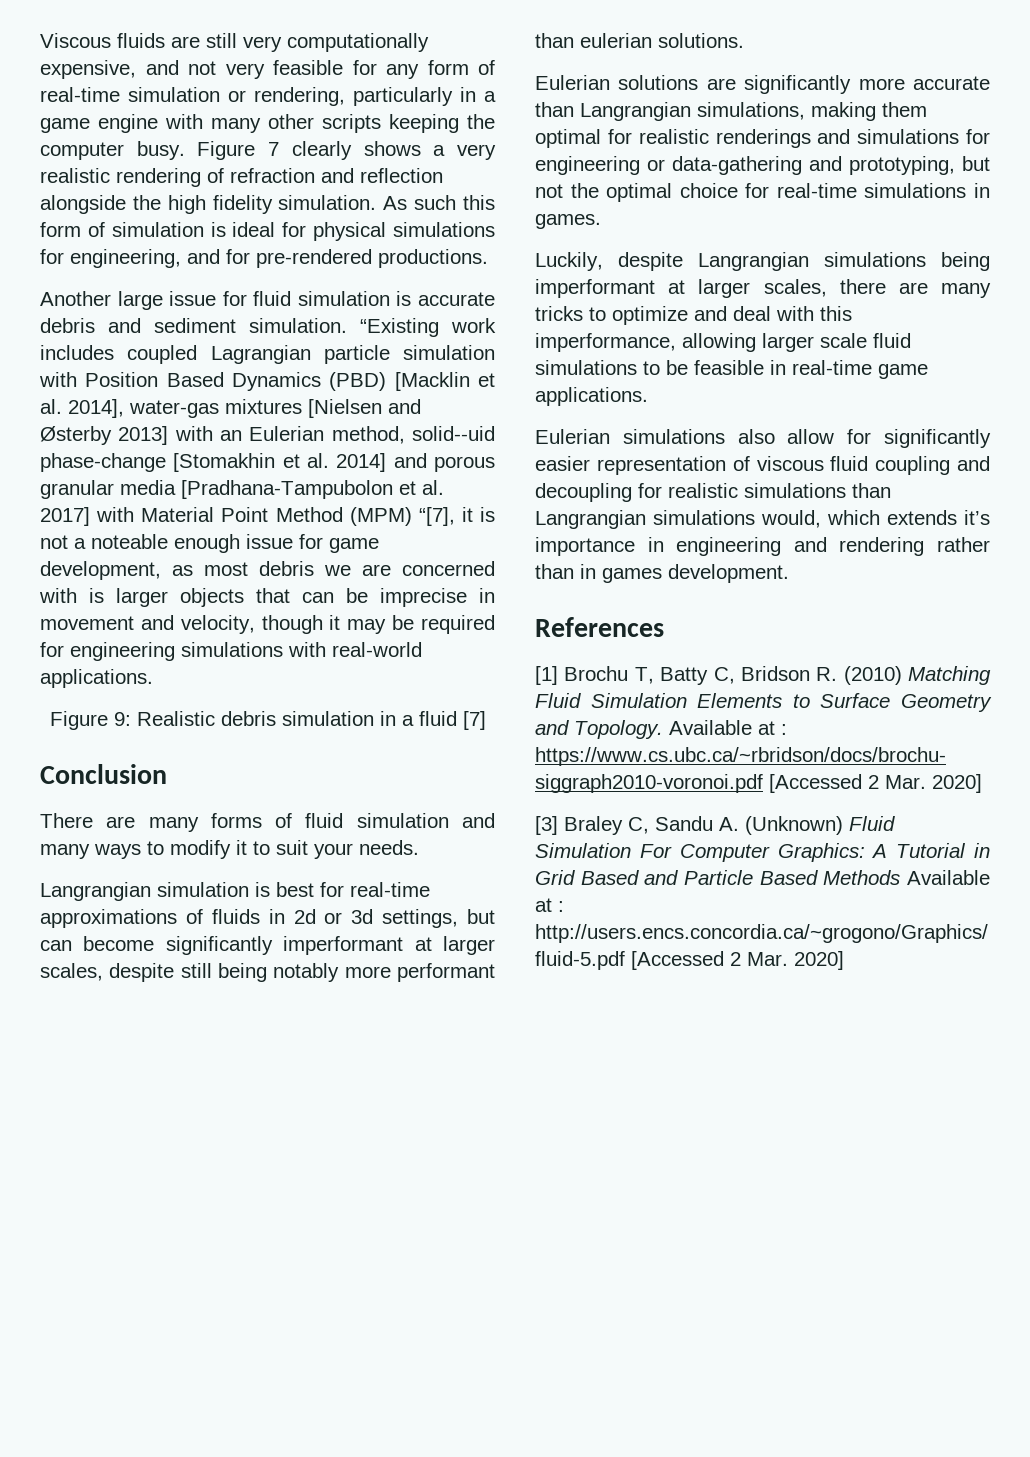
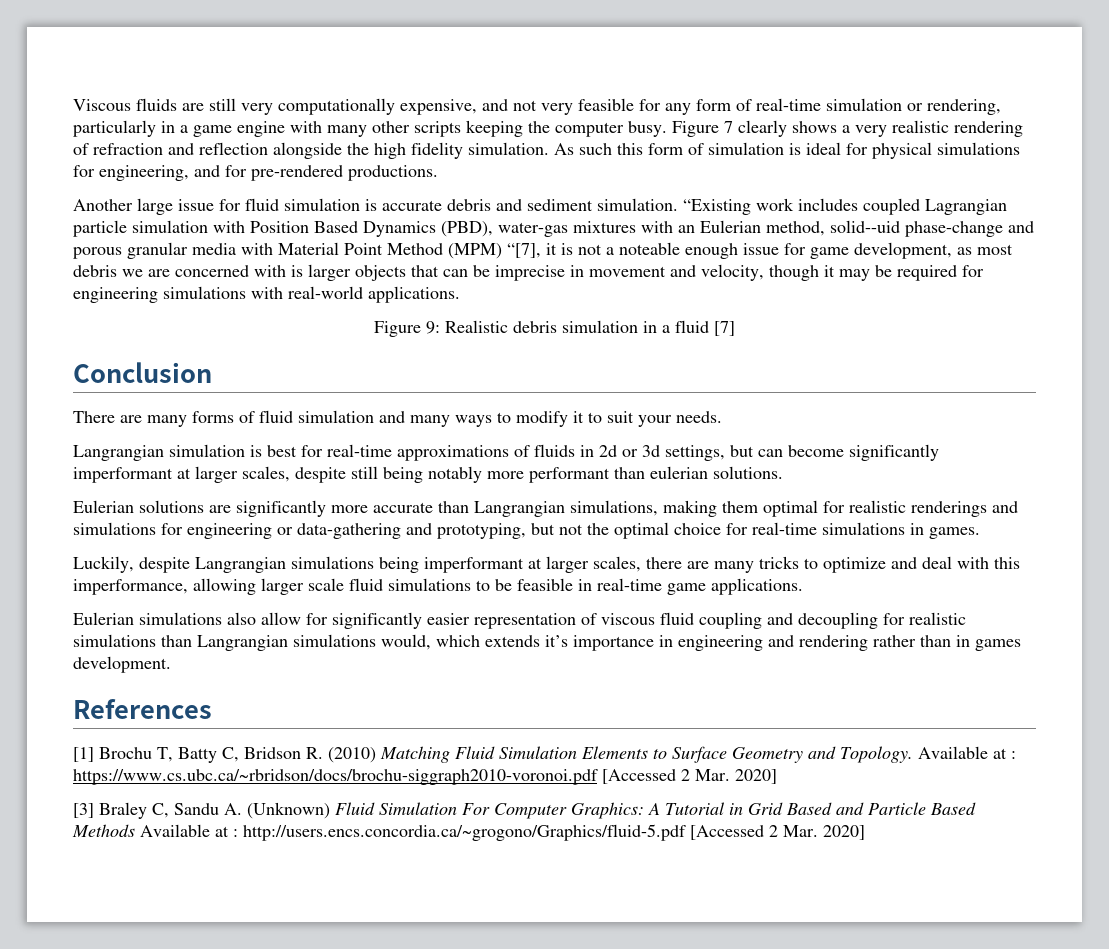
- “Existing work includes coupled Lagrangian particle simulation with Position Based Dynamics (PBD) [Macklin et al. 2014], water-gas mixtures [Nielsen and Østerby 2013] with an Eulerian method, solid--uid phase-change [Stomakhin et al. 2014] and porous granular media [Pradhana-Tampubolon et al. 2017] with Material Point Method (MPM) “[7], it is not a noteable enough issue for game development, as most debris we are concerned with is larger objects that can be imprecise in movement and velocity, though it may be required for engineering simulations with real-world applications.
+ “Existing work includes coupled Lagrangian particle simulation with Position Based Dynamics (PBD), water-gas mixtures with an Eulerian method, solid--uid phase-change and porous granular media with Material Point Method (MPM) “[7], it is not a noteable enough issue for game development, as most debris we are concerned with is larger objects that can be imprecise in movement and velocity, though it may be required for engineering simulations with real-world applications.

